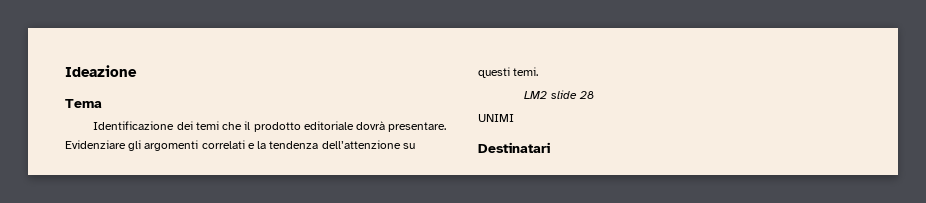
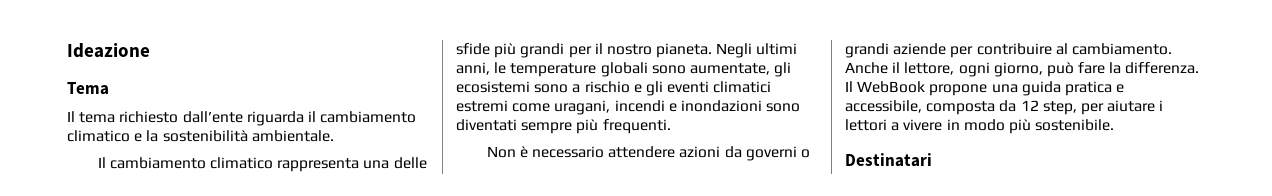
- Identificazione dei temi che il prodotto editoriale dovrà presentare. Evidenziare gli argomenti correlati e la tendenza dell’attenzione su questi temi.
- LM2 slide 28
- UNIMI
+ Il tema richiesto dall’ente riguarda il cambiamento climatico e la sostenibilità ambientale.
+ Il cambiamento climatico rappresenta una delle sfide più grandi per il nostro pianeta. Negli ultimi anni, le temperature globali sono aumentate, gli ecosistemi sono a rischio e gli eventi climatici estremi come uragani, incendi e inondazioni sono diventati sempre più frequenti.
+ Non è necessario attendere azioni da governi o grandi aziende per contribuire al cambiamento. Anche il lettore, ogni giorno, può fare la differenza. Il WebBook propone una guida pratica e accessibile, composta da 12 step, per aiutare i lettori a vivere in modo più sostenibile.

